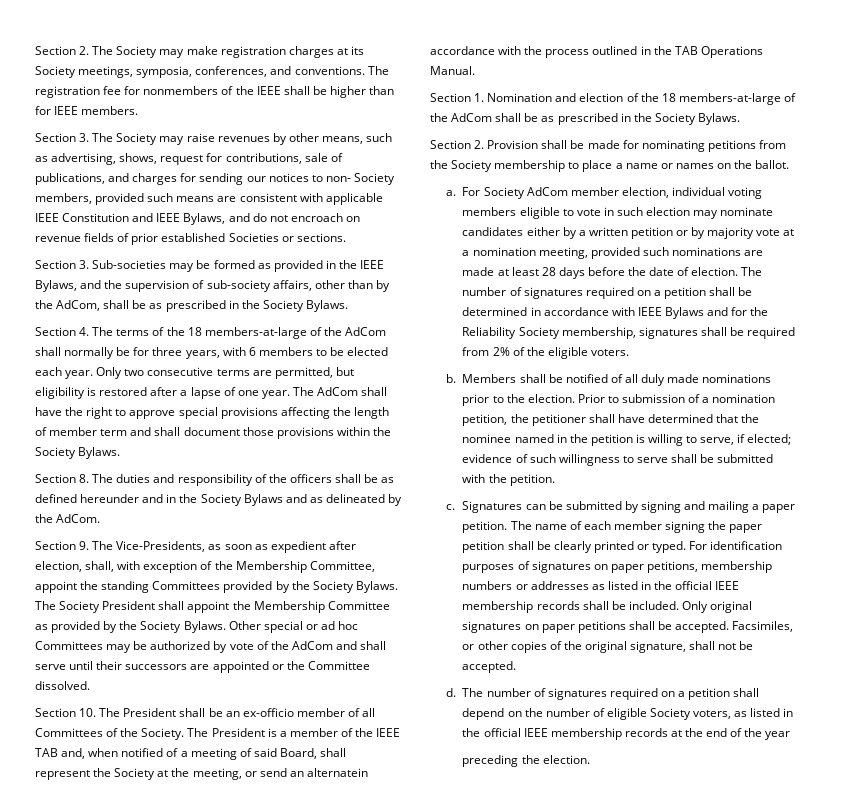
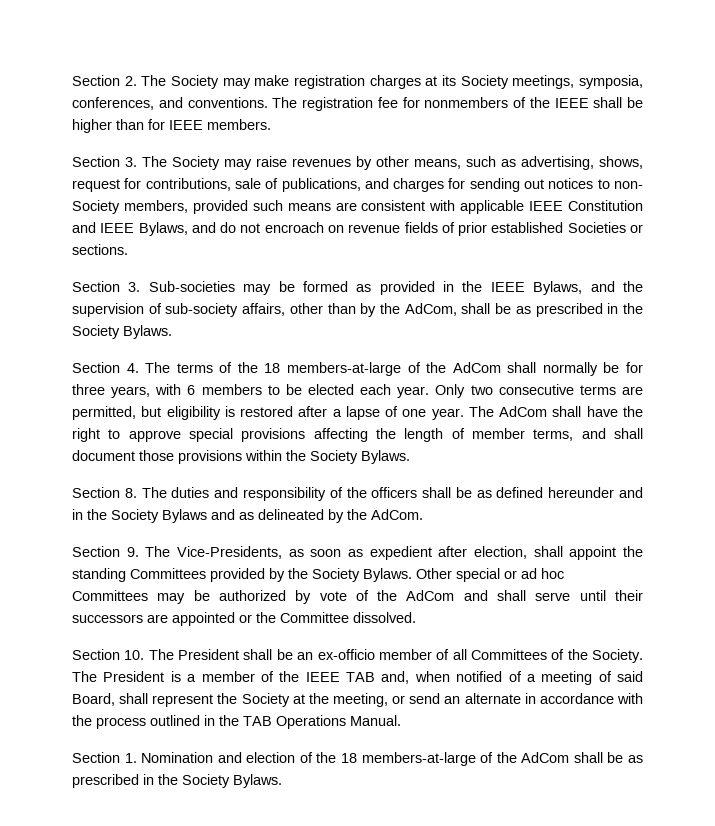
- Section 3. The Society may raise revenues by other means, such as advertising, shows, request for contributions, sale of publications, and charges for sending our notices to non- Society members, provided such means are consistent with applicable IEEE Constitution and IEEE Bylaws, and do not encroach on revenue fields of prior established Societies or sections.
+ Section 3. The Society may raise revenues by other means, such as advertising, shows, request for contributions, sale of publications, and charges for sending out notices to non- Society members, provided such means are consistent with applicable IEEE Constitution and IEEE Bylaws, and do not encroach on revenue fields of prior established Societies or sections.
- The AdCom shall have the right to approve special provisions affecting the length of member term and shall document those provisions within the Society Bylaws.
+ The AdCom shall have the right to approve special provisions affecting the length of member terms, and shall document those provisions within the Society Bylaws.
- Section 9. The Vice-Presidents, as soon as expedient after election, shall, with exception of the Membership Committee, appoint the standing Committees provided by the Society Bylaws.
+ Section 9. The Vice-Presidents, as soon as expedient after election, shall appoint the standing Committees provided by the Society Bylaws.
- The Society President shall appoint the Membership Committee as provided by the Society Bylaws.
- The President is a member of the IEEE TAB and, when notified of a meeting of said Board, shall represent the Society at the meeting, or send an alternatein accordance with the process outlined in the TAB Operations Manual.
+ The President is a member of the IEEE TAB and, when notified of a meeting of said Board, shall represent the Society at the meeting, or send an alternate in accordance with the process outlined in the TAB Operations Manual.
- Section 2. Provision shall be made for nominating petitions from the Society membership to place a name or names on the ballot.
- a. For Society AdCom member election, individual voting members eligible to vote in such election may nominate candidates either by a written petition or by majority vote at a nomination meeting, provided such nominations are made at least 28 days before the date of election. The number of signatures required on a petition shall be determined in accordance with IEEE Bylaws and for the Reliability Society membership, signatures shall be required from 2% of the eligible voters.
- b. Members shall be notified of all duly made nominations prior to the election. Prior to submission of a nomination petition, the petitioner shall have determined that the nominee named in the petition is willing to serve, if elected; evidence of such willingness to serve shall be submitted with the petition.
- c. Signatures can be submitted by signing and mailing a paper petition. The name of each member signing the paper petition shall be clearly printed or typed. For identification purposes of signatures on paper petitions, membership numbers or addresses as listed in the official IEEE membership records shall be included. Only original signatures on paper petitions shall be accepted. Facsimiles, or other copies of the original signature, shall not be accepted.
- d. The number of signatures required on a petition shall depend on the number of eligible Society voters, as listed in the official IEEE membership records at the end of the year
- preceding the election.

